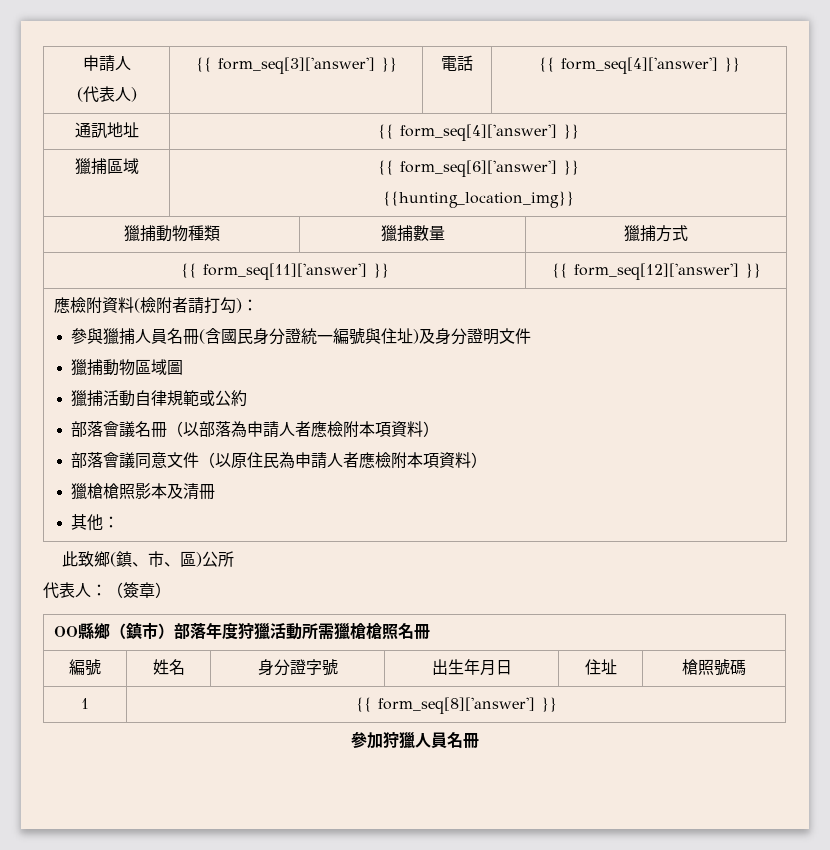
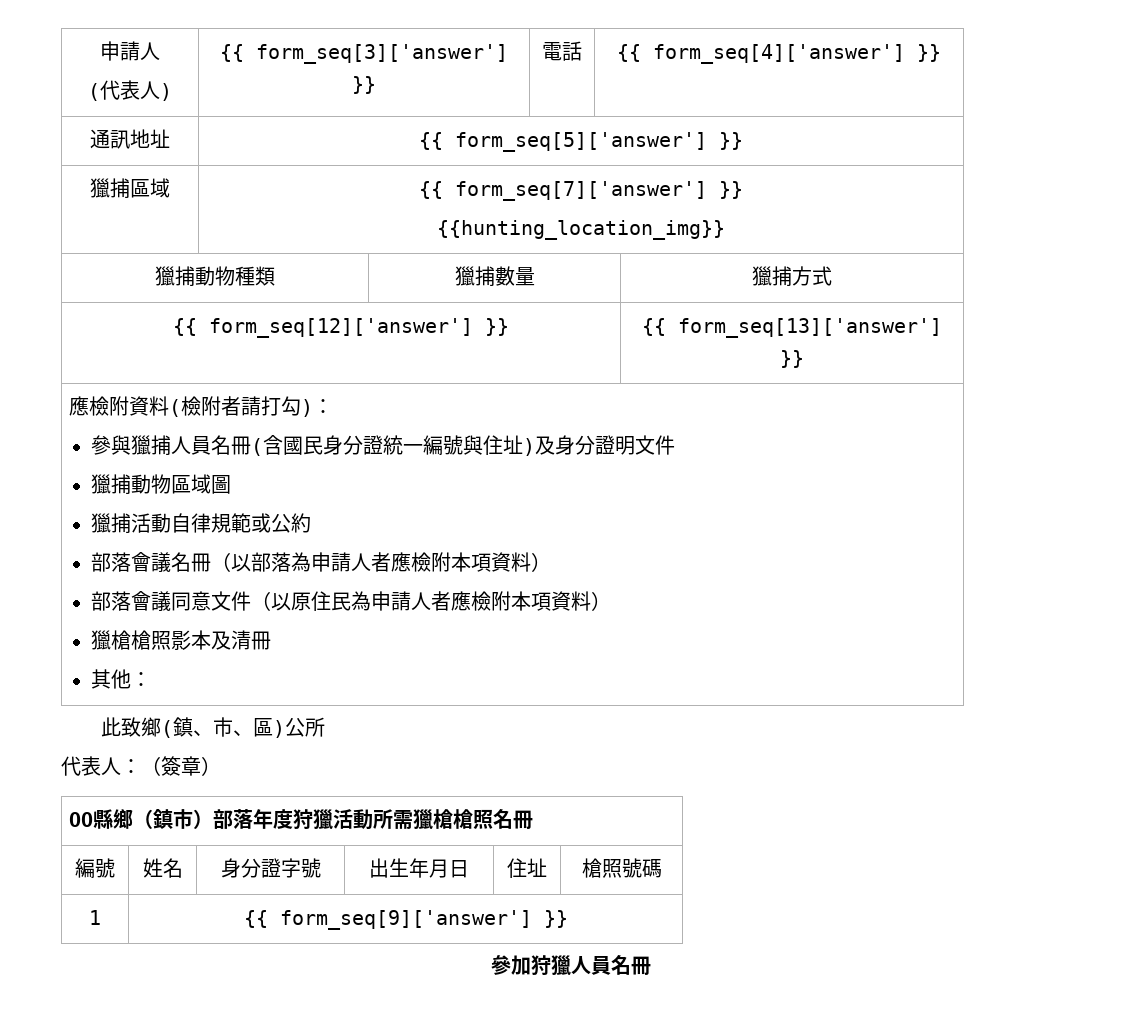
- 通訊地址 | {{ form_seq[4]['answer'] }}
+ 通訊地址 | {{ form_seq[5]['answer'] }}
- 獵捕區域 | {{ form_seq[6]['answer'] }}
+ 獵捕區域 | {{ form_seq[7]['answer'] }}
- {{ form_seq[11]['answer'] }} | {{ form_seq[12]['answer'] }}
+ {{ form_seq[12]['answer'] }} | {{ form_seq[13]['answer'] }}
- 1 | {{ form_seq[8]['answer'] }}
+ 1 | {{ form_seq[9]['answer'] }}

